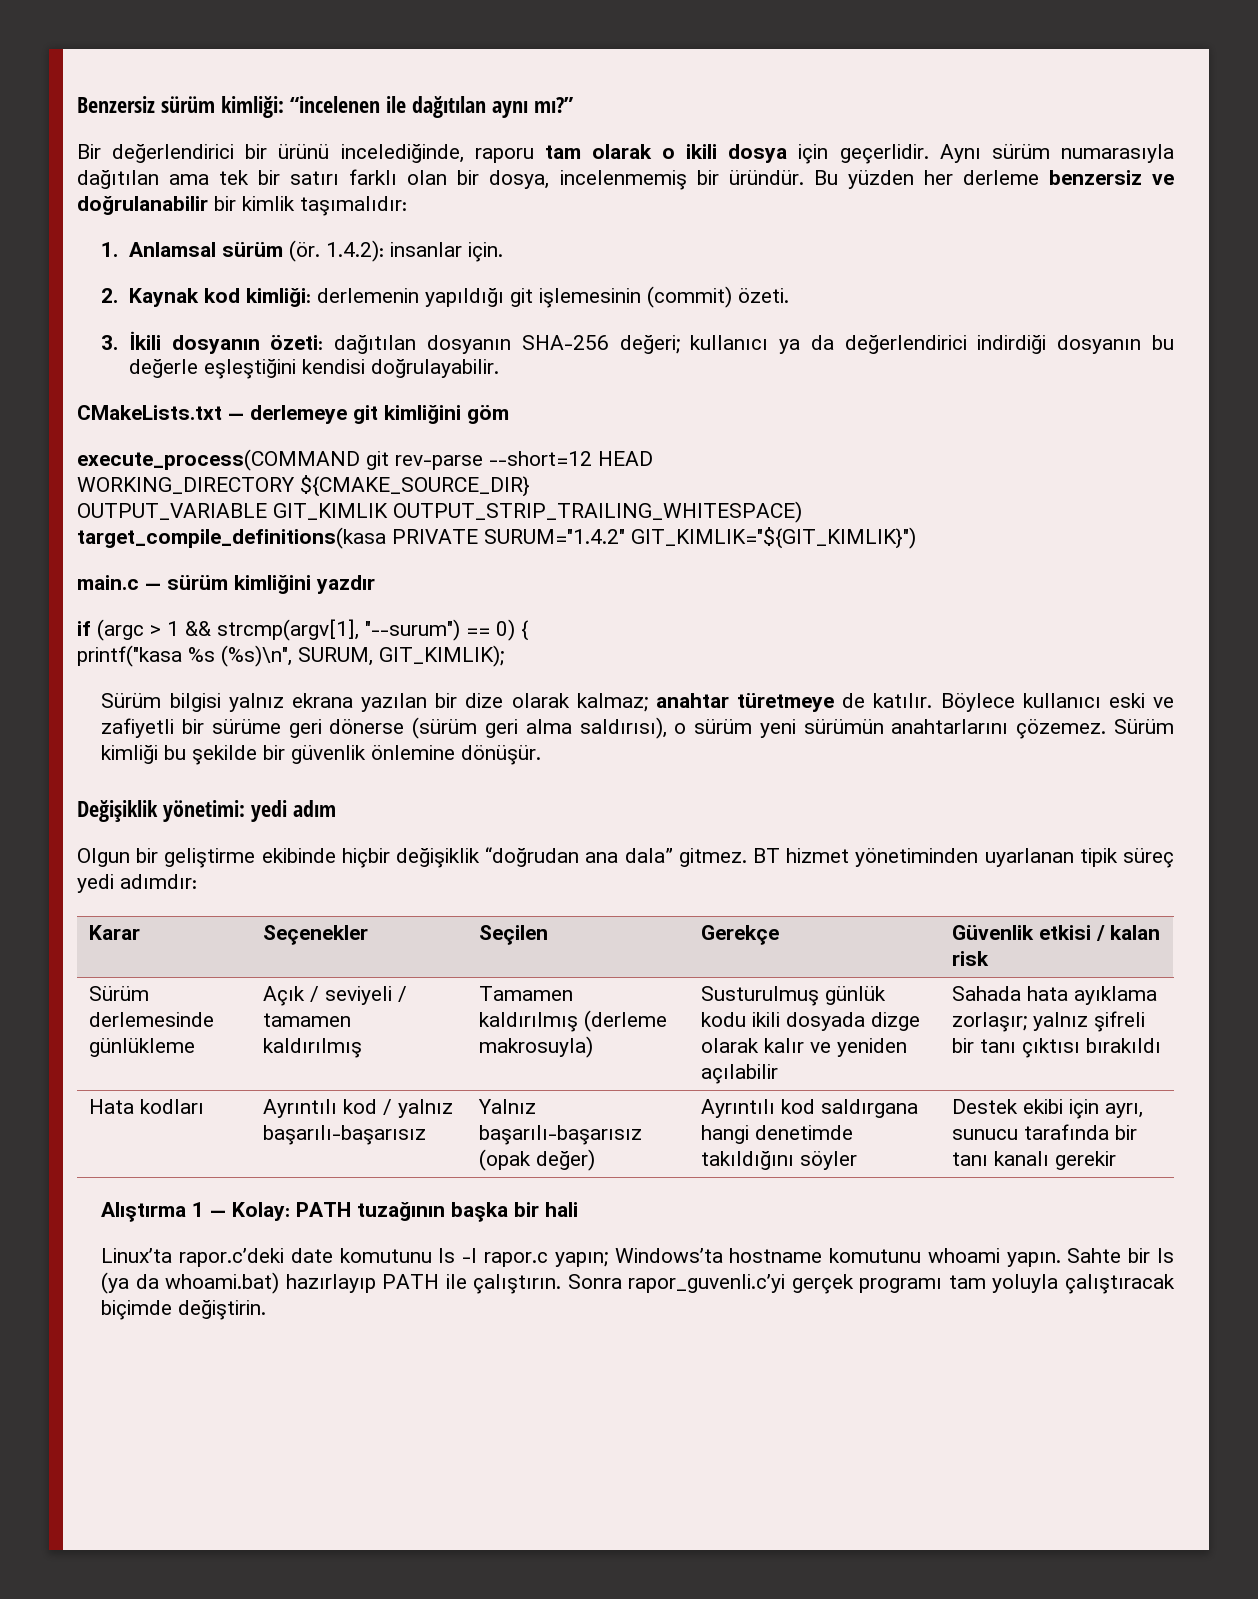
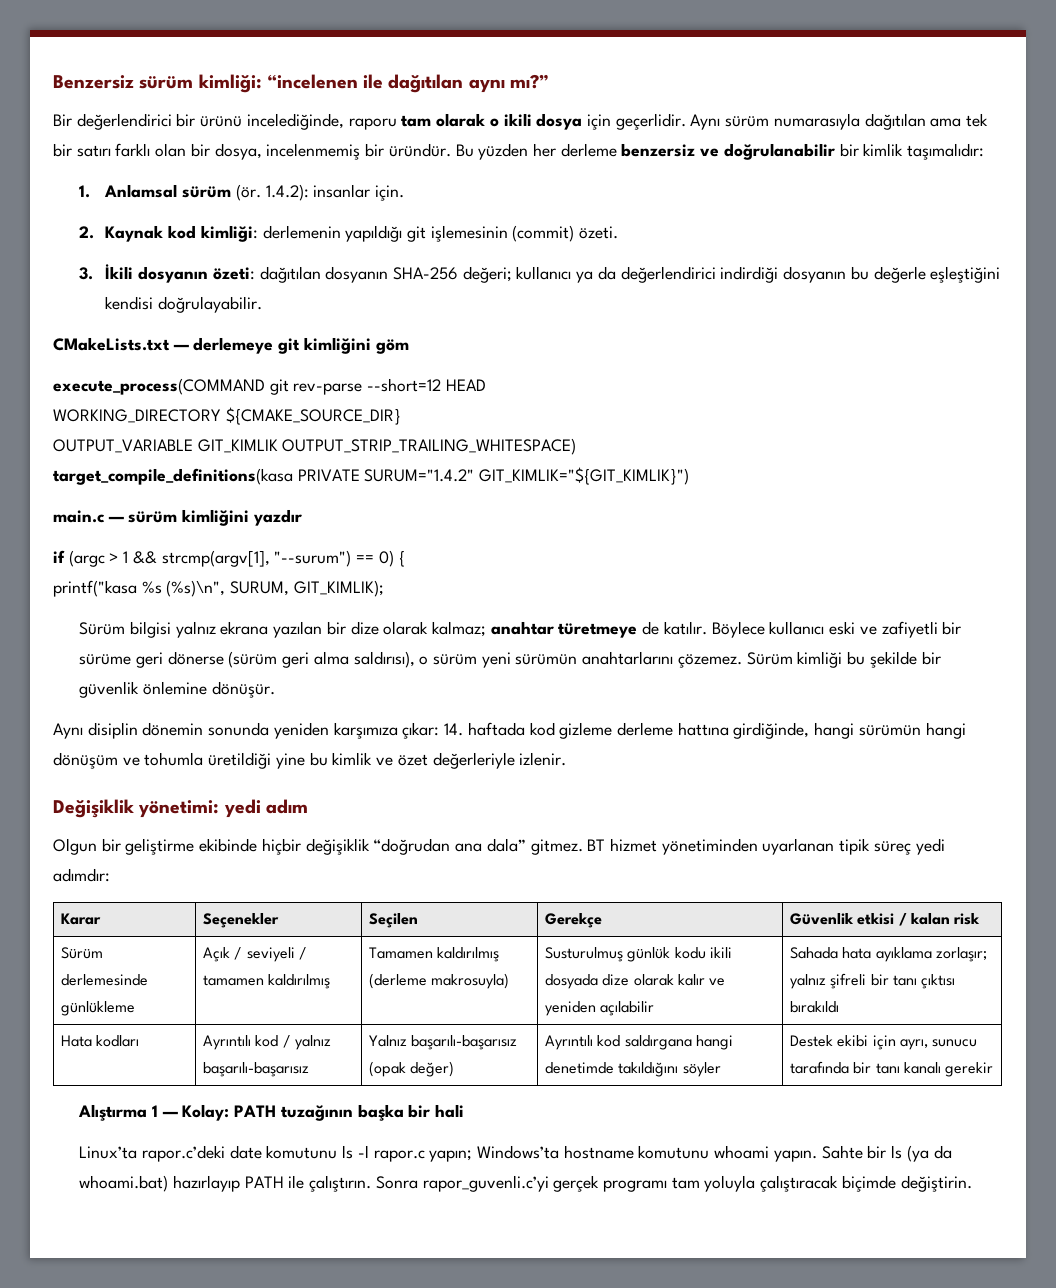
+ Aynı disiplin dönemin sonunda yeniden karşımıza çıkar: 14. haftada kod gizleme derleme hattına girdiğinde, hangi sürümün hangi dönüşüm ve tohumla üretildiği yine bu kimlik ve özet değerleriyle izlenir.
- Sürüm derlemesinde günlükleme | Açık / seviyeli / tamamen kaldırılmış | Tamamen kaldırılmış (derleme makrosuyla) | Susturulmuş günlük kodu ikili dosyada dizge olarak kalır ve yeniden açılabilir | Sahada hata ayıklama zorlaşır; yalnız şifreli bir tanı çıktısı bırakıldı
+ Sürüm derlemesinde günlükleme | Açık / seviyeli / tamamen kaldırılmış | Tamamen kaldırılmış (derleme makrosuyla) | Susturulmuş günlük kodu ikili dosyada dize olarak kalır ve yeniden açılabilir | Sahada hata ayıklama zorlaşır; yalnız şifreli bir tanı çıktısı bırakıldı

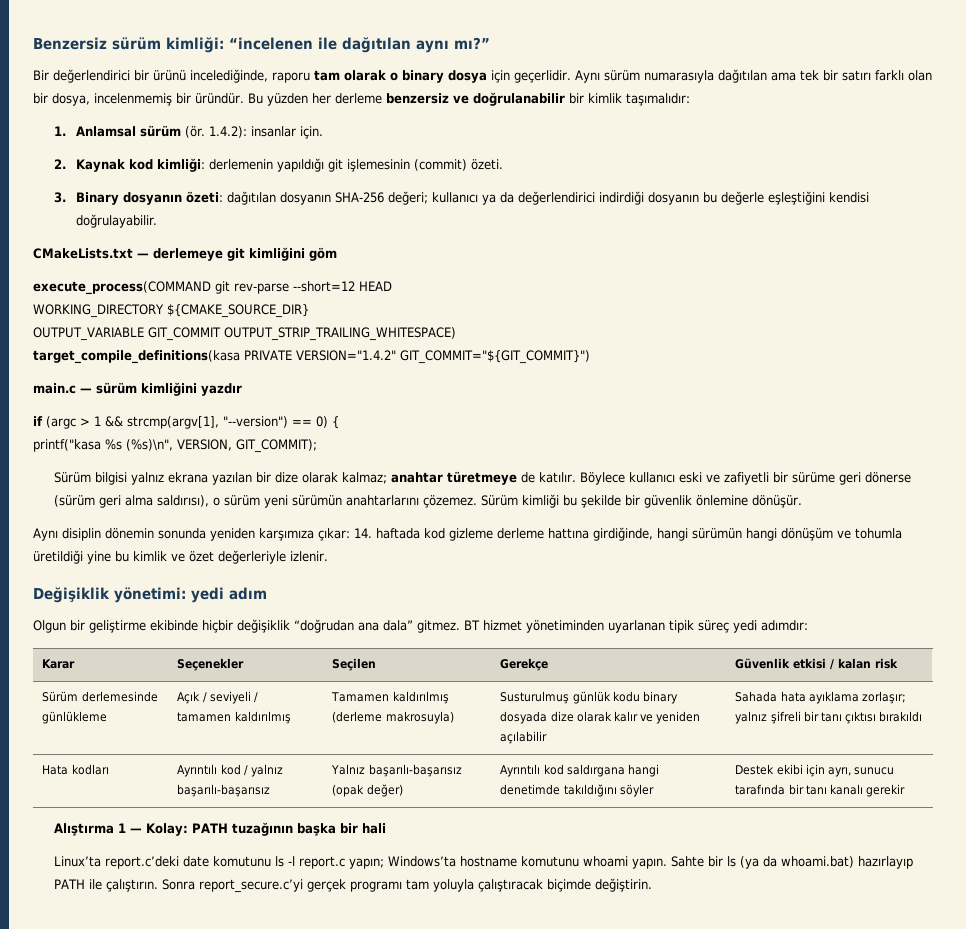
- Bir değerlendirici bir ürünü incelediğinde, raporu tam olarak o ikili dosya için geçerlidir.
+ Bir değerlendirici bir ürünü incelediğinde, raporu tam olarak o binary dosya için geçerlidir.
- 3. İkili dosyanın özeti: dağıtılan dosyanın SHA-256 değeri; kullanıcı ya da değerlendirici indirdiği dosyanın bu değerle eşleştiğini kendisi doğrulayabilir.
+ 3. Binary dosyanın özeti: dağıtılan dosyanın SHA-256 değeri; kullanıcı ya da değerlendirici indirdiği dosyanın bu değerle eşleştiğini kendisi doğrulayabilir.
- OUTPUT_VARIABLE GIT_KIMLIK OUTPUT_STRIP_TRAILING_WHITESPACE)
+ OUTPUT_VARIABLE GIT_COMMIT OUTPUT_STRIP_TRAILING_WHITESPACE)
- target_compile_definitions(kasa PRIVATE SURUM="1.4.2" GIT_KIMLIK="${GIT_KIMLIK}")
+ target_compile_definitions(kasa PRIVATE VERSION="1.4.2" GIT_COMMIT="${GIT_COMMIT}")
- if (argc > 1 && strcmp(argv[1], "--surum") == 0) {
+ if (argc > 1 && strcmp(argv[1], "--version") == 0) {
- printf("kasa %s (%s)\n", SURUM, GIT_KIMLIK);
+ printf("kasa %s (%s)\n", VERSION, GIT_COMMIT);
- Sürüm derlemesinde günlükleme | Açık / seviyeli / tamamen kaldırılmış | Tamamen kaldırılmış (derleme makrosuyla) | Susturulmuş günlük kodu ikili dosyada dize olarak kalır ve yeniden açılabilir | Sahada hata ayıklama zorlaşır; yalnız şifreli bir tanı çıktısı bırakıldı
+ Sürüm derlemesinde günlükleme | Açık / seviyeli / tamamen kaldırılmış | Tamamen kaldırılmış (derleme makrosuyla) | Susturulmuş günlük kodu binary dosyada dize olarak kalır ve yeniden açılabilir | Sahada hata ayıklama zorlaşır; yalnız şifreli bir tanı çıktısı bırakıldı
- Linux’ta rapor.c’deki date komutunu ls -l rapor.c yapın; Windows’ta hostname komutunu whoami yapın.
+ Linux’ta report.c’deki date komutunu ls -l report.c yapın; Windows’ta hostname komutunu whoami yapın.
- Sonra rapor_guvenli.c’yi gerçek programı tam yoluyla çalıştıracak biçimde değiştirin.
+ Sonra report_secure.c’yi gerçek programı tam yoluyla çalıştıracak biçimde değiştirin.

